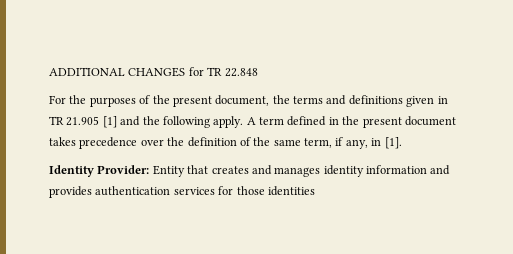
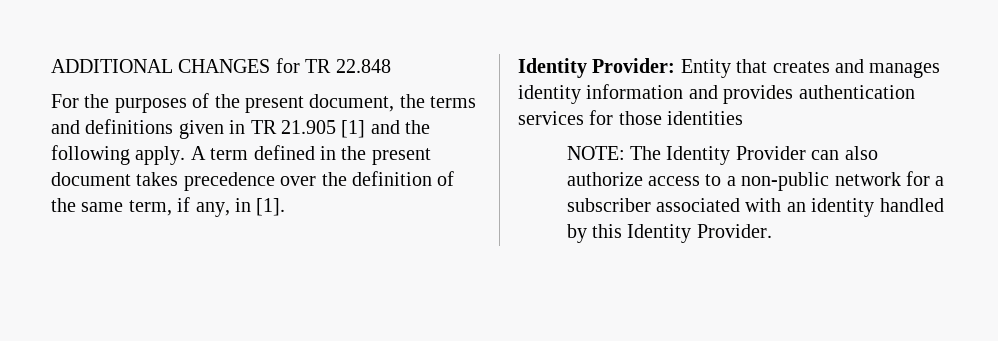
+ NOTE: The Identity Provider can also authorize access to a non-public network for a subscriber associated with an identity handled by this Identity Provider.

